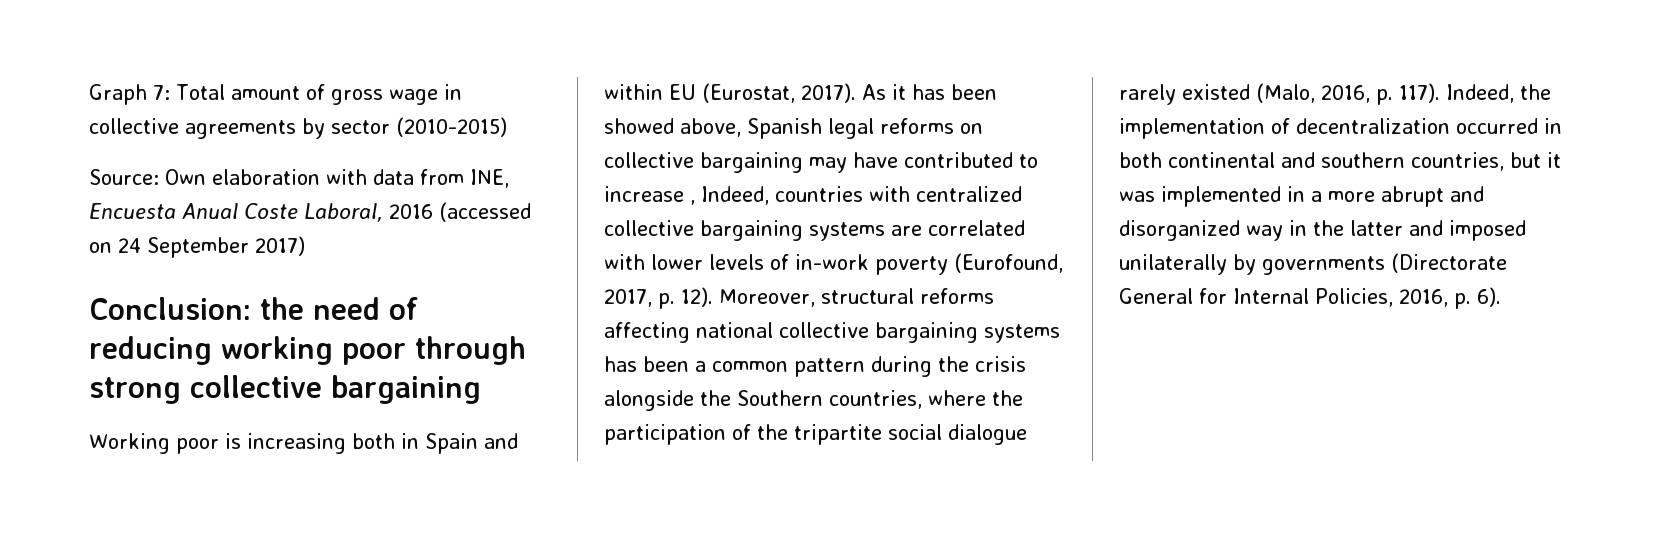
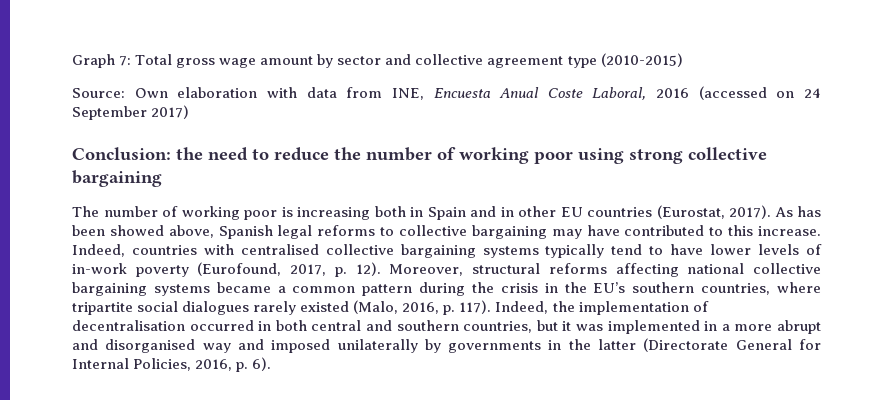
- Graph 7: Total amount of gross wage in collective agreements by sector (2010-2015)
+ Graph 7: Total gross wage amount by sector and collective agreement type (2010-2015)
- Conclusion: the need of reducing working poor through strong collective bargaining
+ Conclusion: the need to reduce the number of working poor using strong collective bargaining
- Working poor is increasing both in Spain and within EU (Eurostat, 2017).
+ The number of working poor is increasing both in Spain and in other EU countries (Eurostat, 2017).
- As it has been showed above, Spanish legal reforms on collective bargaining may have contributed to increase , Indeed, countries with centralized collective bargaining systems are correlated with lower levels of in-work poverty (Eurofound, 2017, p. 12).
+ As has been showed above, Spanish legal reforms to collective bargaining may have contributed to this increase. Indeed, countries with centralised collective bargaining systems typically tend to have lower levels of in-work poverty (Eurofound, 2017, p. 12).
- Moreover, structural reforms affecting national collective bargaining systems has been a common pattern during the crisis alongside the Southern countries, where the participation of the tripartite social dialogue rarely existed (Malo, 2016, p. 117).
+ Moreover, structural reforms affecting national collective bargaining systems became a common pattern during the crisis in the EU’s southern countries, where tripartite social dialogues rarely existed (Malo, 2016, p. 117).
- Indeed, the implementation of decentralization occurred in both continental and southern countries, but it was implemented in a more abrupt and disorganized way in the latter and imposed unilaterally by governments (Directorate General for Internal Policies, 2016, p. 6).
+ Indeed, the implementation of decentralisation occurred in both central and southern countries, but it was implemented in a more abrupt and disorganised way and imposed unilaterally by governments in the latter (Directorate General for Internal Policies, 2016, p. 6).

